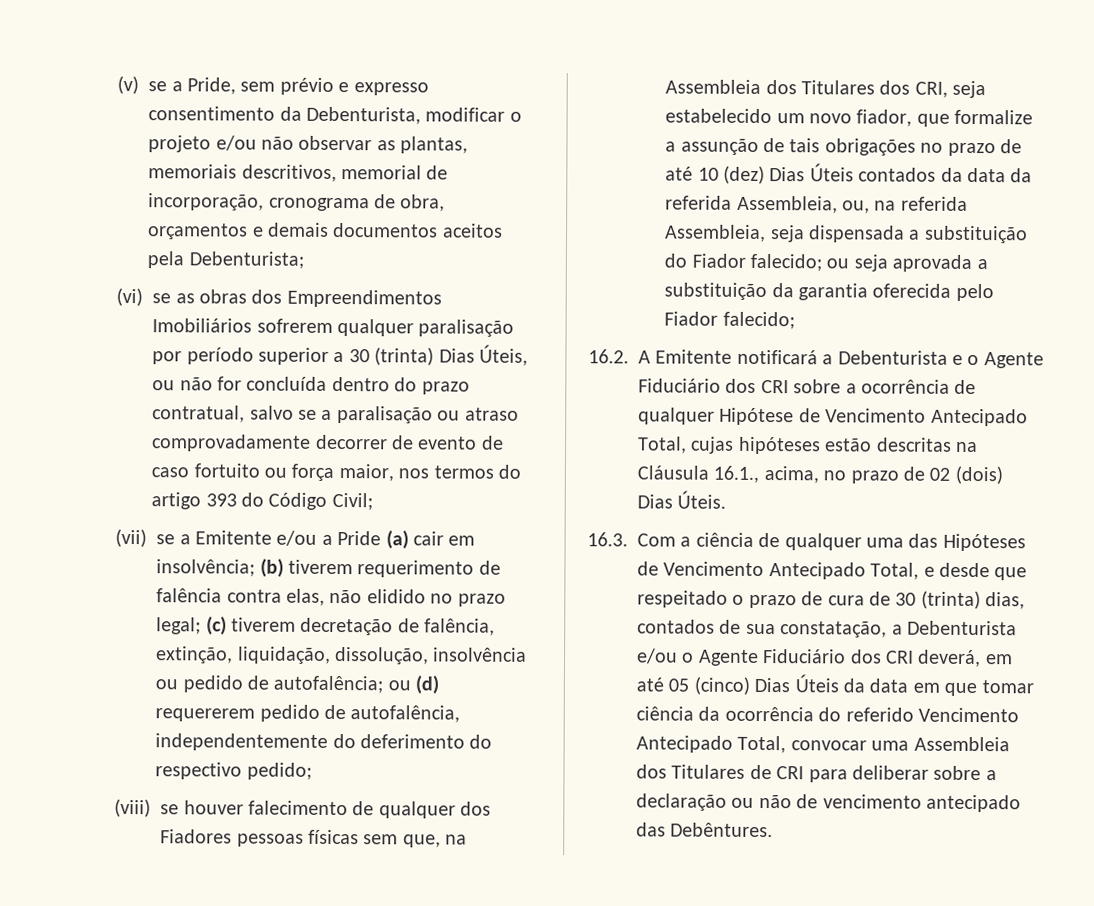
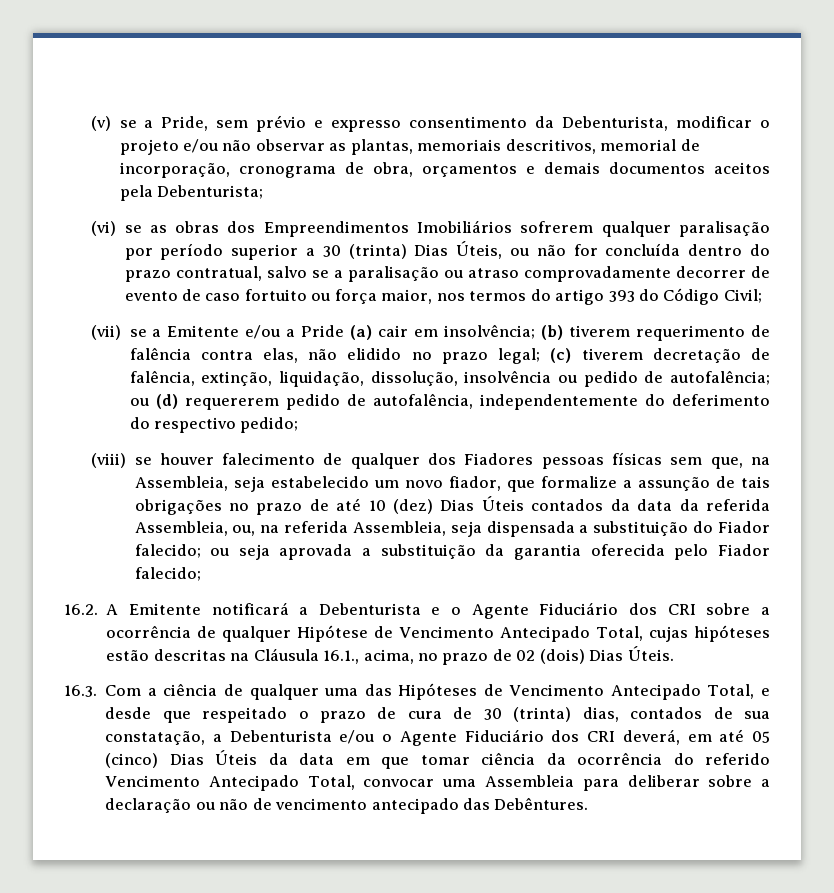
- (viii) se houver falecimento de qualquer dos Fiadores pessoas físicas sem que, na Assembleia dos Titulares dos CRI, seja estabelecido um novo fiador, que formalize a assunção de tais obrigações no prazo de até 10 (dez) Dias Úteis contados da data da referida Assembleia, ou, na referida Assembleia, seja dispensada a substituição do Fiador falecido;
+ (viii) se houver falecimento de qualquer dos Fiadores pessoas físicas sem que, na Assembleia, seja estabelecido um novo fiador, que formalize a assunção de tais obrigações no prazo de até 10 (dez) Dias Úteis contados da data da referida Assembleia, ou, na referida Assembleia, seja dispensada a substituição do Fiador falecido;
- 16.3. Com a ciência de qualquer uma das Hipóteses de Vencimento Antecipado Total, e desde que respeitado o prazo de cura de 30 (trinta) dias, contados de sua constatação, a Debenturista e/ou o Agente Fiduciário dos CRI deverá, em até 05 (cinco) Dias Úteis da data em que tomar ciência da ocorrência do referido Vencimento Antecipado Total, convocar uma Assembleia dos Titulares de CRI para deliberar sobre a declaração ou não de vencimento antecipado das Debêntures.
+ 16.3. Com a ciência de qualquer uma das Hipóteses de Vencimento Antecipado Total, e desde que respeitado o prazo de cura de 30 (trinta) dias, contados de sua constatação, a Debenturista e/ou o Agente Fiduciário dos CRI deverá, em até 05 (cinco) Dias Úteis da data em que tomar ciência da ocorrência do referido Vencimento Antecipado Total, convocar uma Assembleia para deliberar sobre a declaração ou não de vencimento antecipado das Debêntures.

